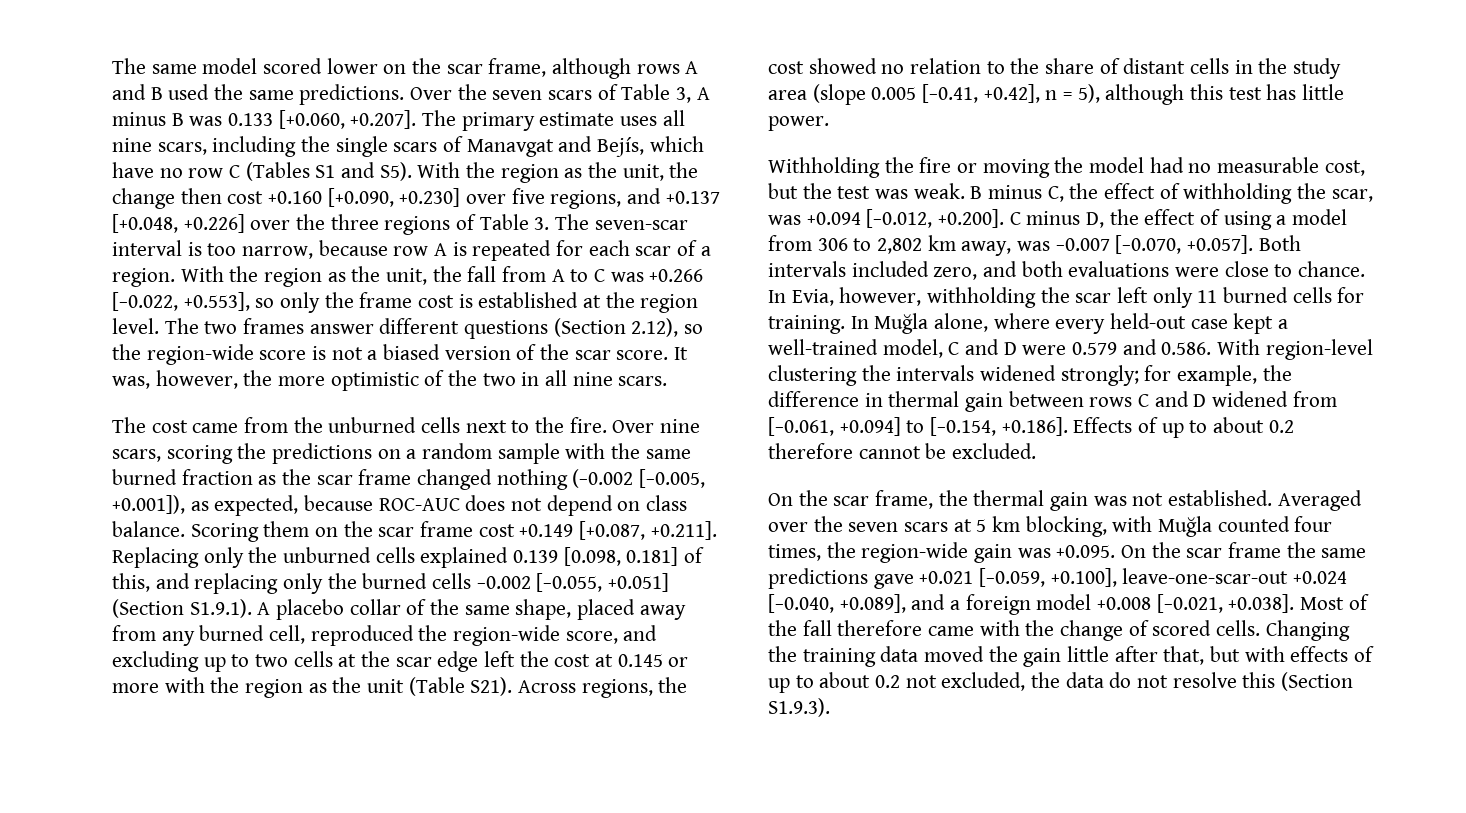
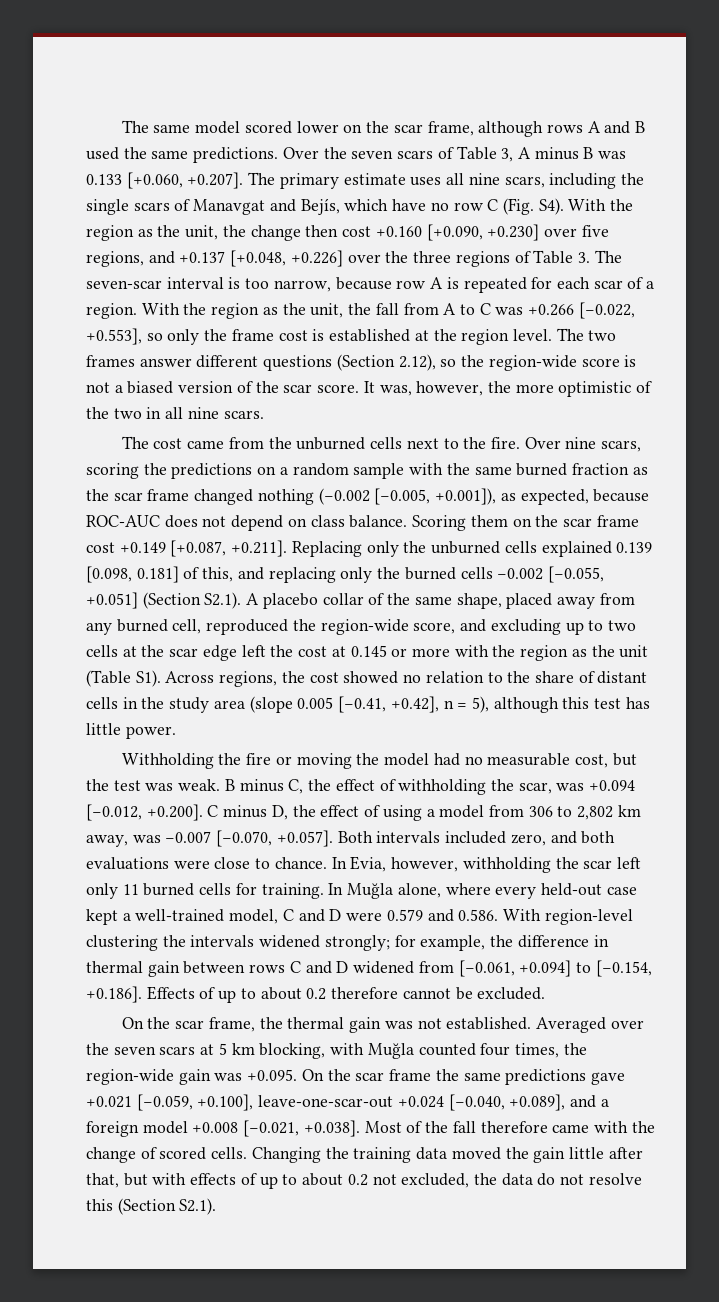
- Over the seven scars of Table 3, A minus B was 0.133 [+0.060, +0.207]. The primary estimate uses all nine scars, including the single scars of Manavgat and Bejís, which have no row C (Tables S1 and S5). With the region as the unit, the change then cost +0.160 [+0.090, +0.230] over five regions, and +0.137 [+0.048, +0.226] over the three regions of Table 3. The seven-scar interval is too narrow, because row A is repeated for each scar of a region.
+ Over the seven scars of Table 3, A minus B was 0.133 [+0.060, +0.207]. The primary estimate uses all nine scars, including the single scars of Manavgat and Bejís, which have no row C (Fig. S4). With the region as the unit, the change then cost +0.160 [+0.090, +0.230] over five regions, and +0.137 [+0.048, +0.226] over the three regions of Table 3. The seven-scar interval is too narrow, because row A is repeated for each scar of a region.
- Scoring them on the scar frame cost +0.149 [+0.087, +0.211]. Replacing only the unburned cells explained 0.139 [0.098, 0.181] of this, and replacing only the burned cells −0.002 [−0.055, +0.051] (Section S1.9.1). A placebo collar of the same shape, placed away from any burned cell, reproduced the region-wide score, and excluding up to two cells at the scar edge left the cost at 0.145 or more with the region as the unit (Table S21). Across regions, the cost showed no relation to the share of distant cells in the study area (slope 0.005 [−0.41, +0.42], n = 5), although this test has little power.
+ Scoring them on the scar frame cost +0.149 [+0.087, +0.211]. Replacing only the unburned cells explained 0.139 [0.098, 0.181] of this, and replacing only the burned cells −0.002 [−0.055, +0.051] (Section S2.1). A placebo collar of the same shape, placed away from any burned cell, reproduced the region-wide score, and excluding up to two cells at the scar edge left the cost at 0.145 or more with the region as the unit (Table S1). Across regions, the cost showed no relation to the share of distant cells in the study area (slope 0.005 [−0.41, +0.42], n = 5), although this test has little power.
- Changing the training data moved the gain little after that, but with effects of up to about 0.2 not excluded, the data do not resolve this (Section S1.9.3).
+ Changing the training data moved the gain little after that, but with effects of up to about 0.2 not excluded, the data do not resolve this (Section S2.1).

